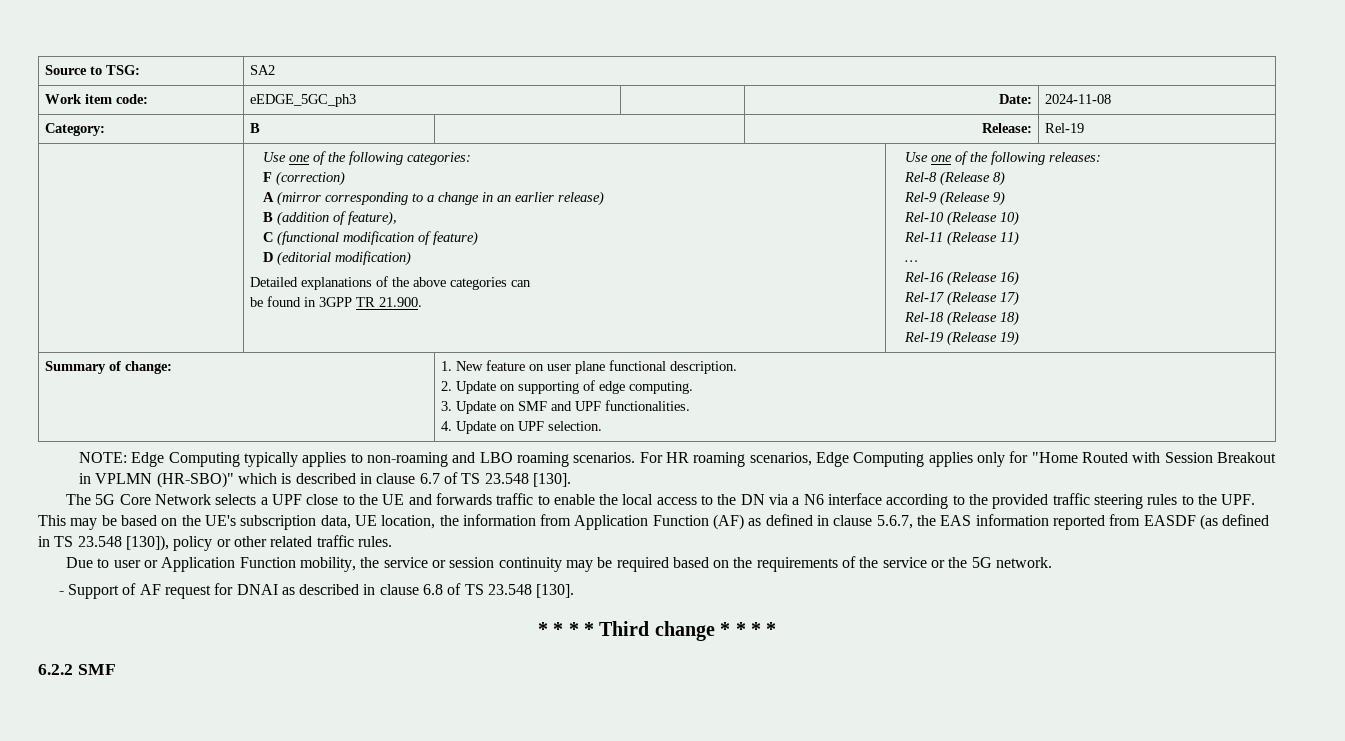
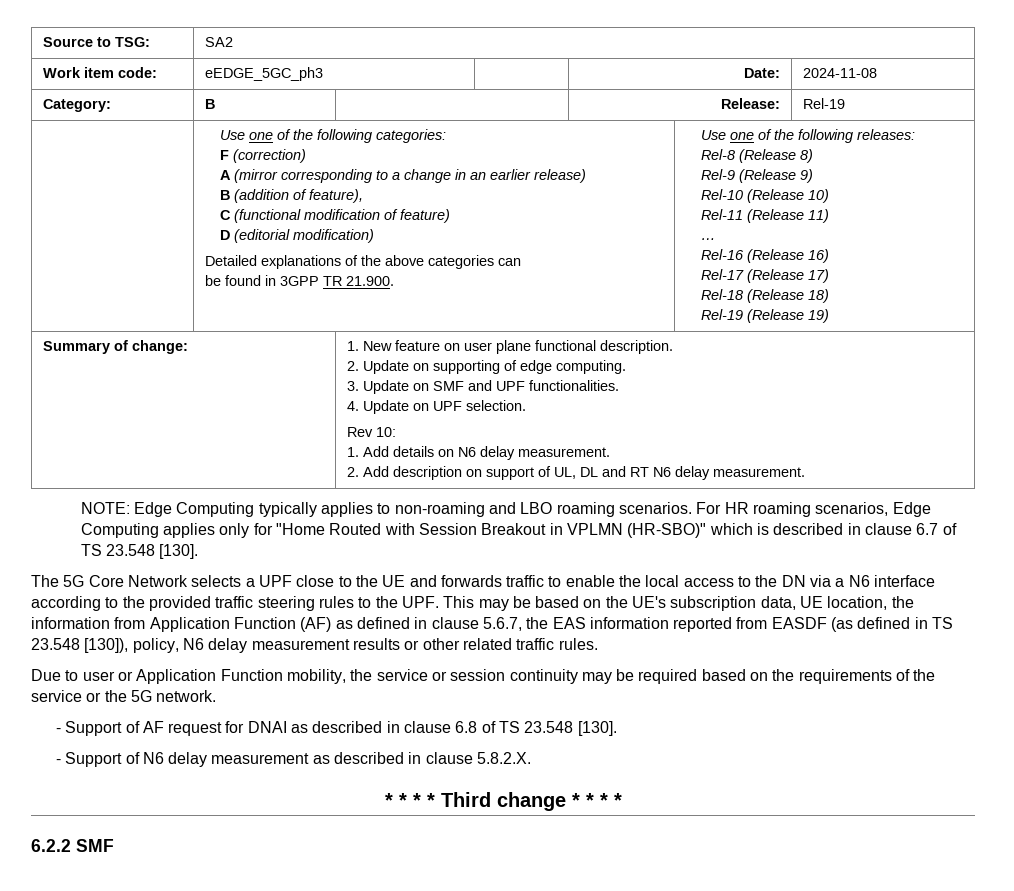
+ Rev 10:
+ 1. Add details on N6 delay measurement.
+ 2. Add description on support of UL, DL and RT N6 delay measurement.
- The 5G Core Network selects a UPF close to the UE and forwards traffic to enable the local access to the DN via a N6 interface according to the provided traffic steering rules to the UPF. This may be based on the UE's subscription data, UE location, the information from Application Function (AF) as defined in clause 5.6.7, the EAS information reported from EASDF (as defined in TS 23.548 [130]), policy or other related traffic rules.
+ The 5G Core Network selects a UPF close to the UE and forwards traffic to enable the local access to the DN via a N6 interface according to the provided traffic steering rules to the UPF. This may be based on the UE's subscription data, UE location, the information from Application Function (AF) as defined in clause 5.6.7, the EAS information reported from EASDF (as defined in TS 23.548 [130]), policy, N6 delay measurement results or other related traffic rules.
+ - Support of N6 delay measurement as described in clause 5.8.2.X.

